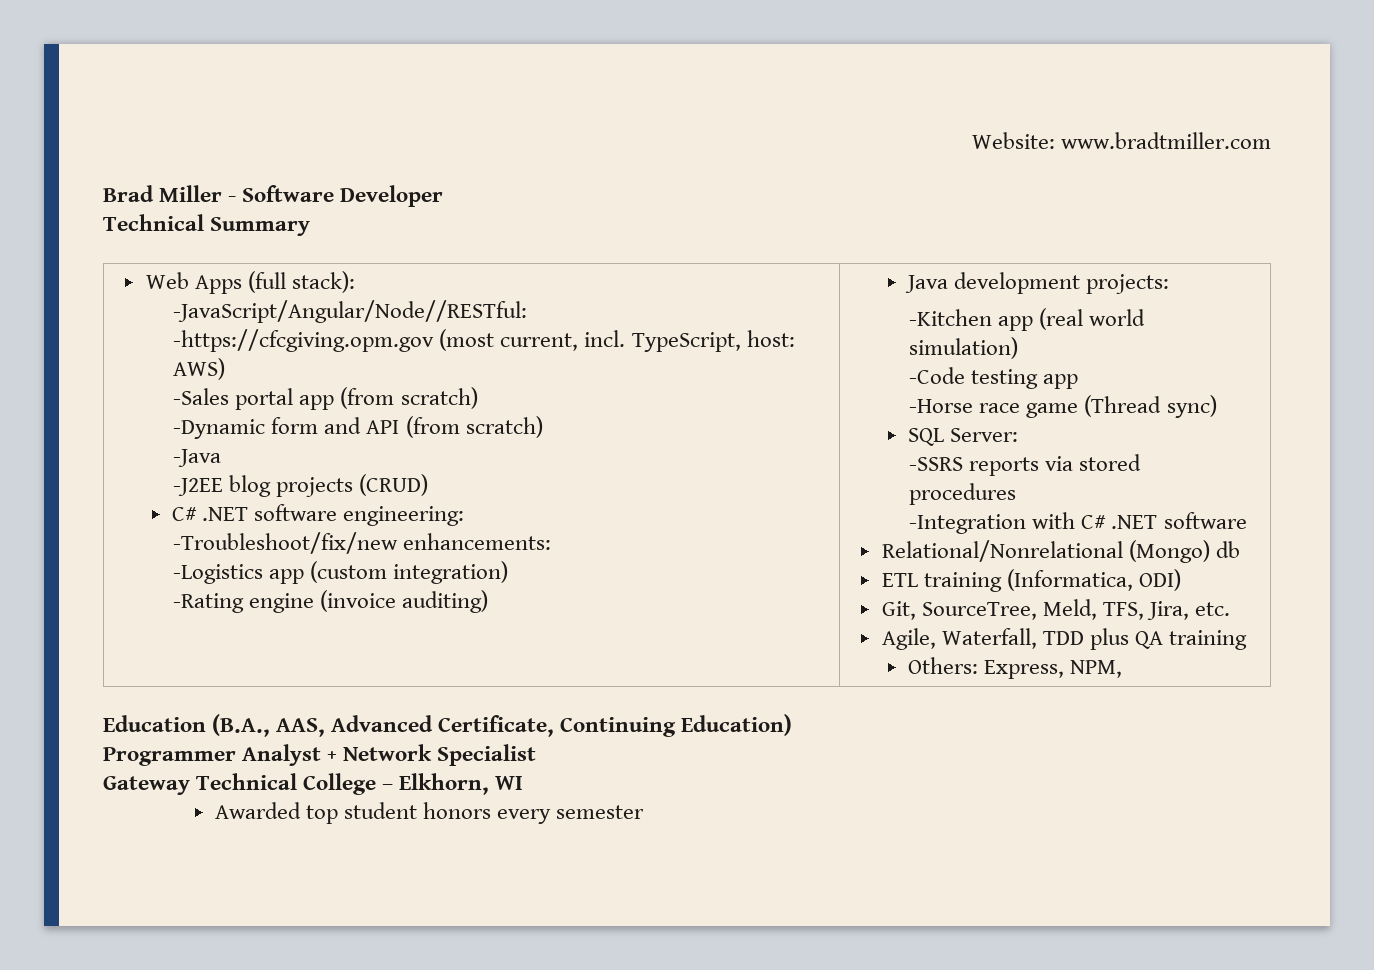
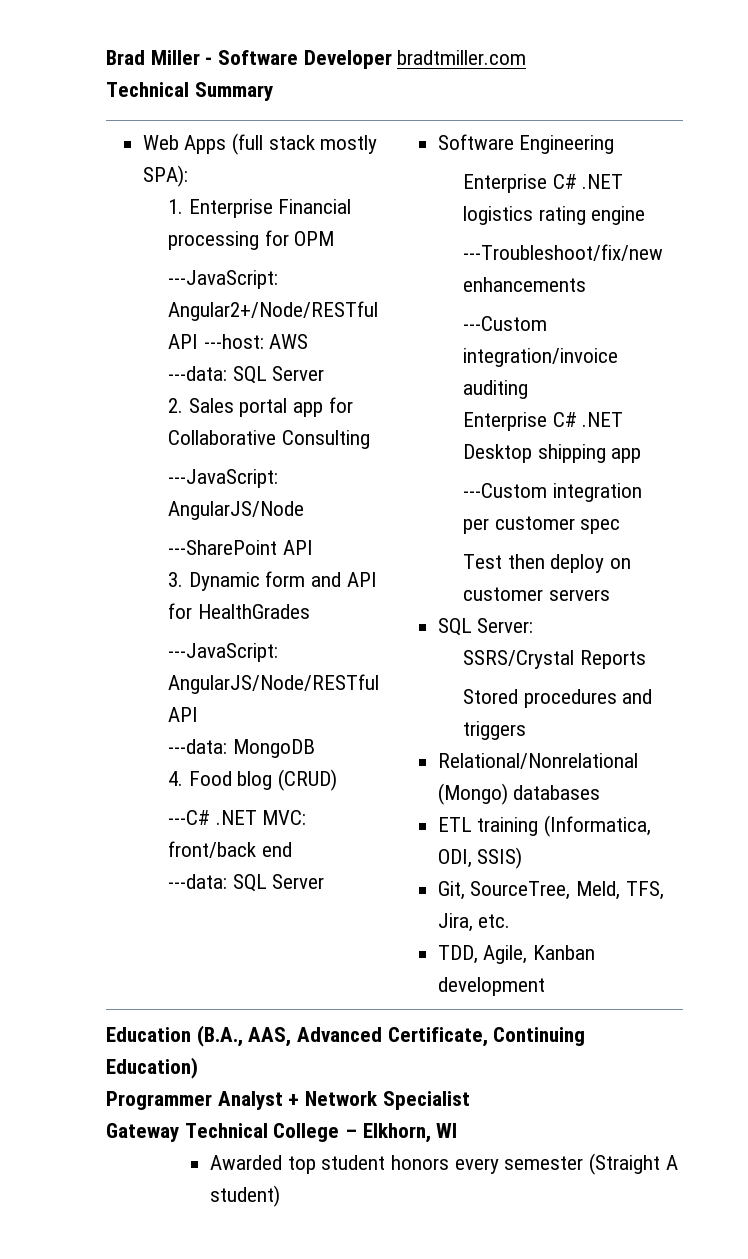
- Website: www.bradtmiller.com
- Brad Miller - Software Developer
+ Brad Miller - Software Developer bradtmiller.com
- Web Apps (full stack):
- -JavaScript/Angular/Node//RESTful:
- -https://cfcgiving.opm.gov (most current, incl. TypeScript, host: AWS)
- -Sales portal app (from scratch)
- -Dynamic form and API (from scratch)
- -Java
- -J2EE blog projects (CRUD)
- C# .NET software engineering:
- -Troubleshoot/fix/new enhancements:
- -Logistics app (custom integration)
- -Rating engine (invoice auditing) | Java development projects:
- -Kitchen app (real world simulation)
- -Code testing app
- -Horse race game (Thread sync)
+ Web Apps (full stack mostly SPA):
+ 1. Enterprise Financial processing for OPM
+ ---JavaScript: Angular2+/Node/RESTful API ---host: AWS
+ ---data: SQL Server
+ 2. Sales portal app for Collaborative Consulting
+ ---JavaScript: AngularJS/Node
+ ---SharePoint API
+ 3. Dynamic form and API for HealthGrades
+ ---JavaScript: AngularJS/Node/RESTful API
+ ---data: MongoDB
+ 4. Food blog (CRUD)
+ ---C# .NET MVC: front/back end
+ ---data: SQL Server | Software Engineering
+ Enterprise C# .NET logistics rating engine
+ ---Troubleshoot/fix/new enhancements
+ ---Custom integration/invoice auditing
+ Enterprise C# .NET Desktop shipping app
+ ---Custom integration per customer spec
+ Test then deploy on customer servers
  SQL Server:
- -SSRS reports via stored procedures
- -Integration with C# .NET software
+ SSRS/Crystal Reports
+ Stored procedures and triggers
- Relational/Nonrelational (Mongo) db
+ Relational/Nonrelational (Mongo) databases
- ETL training (Informatica, ODI)
+ ETL training (Informatica, ODI, SSIS)
- Agile, Waterfall, TDD plus QA training
- Others: Express, NPM,
+ TDD, Agile, Kanban development
- Awarded top student honors every semester
+ Awarded top student honors every semester (Straight A student)

